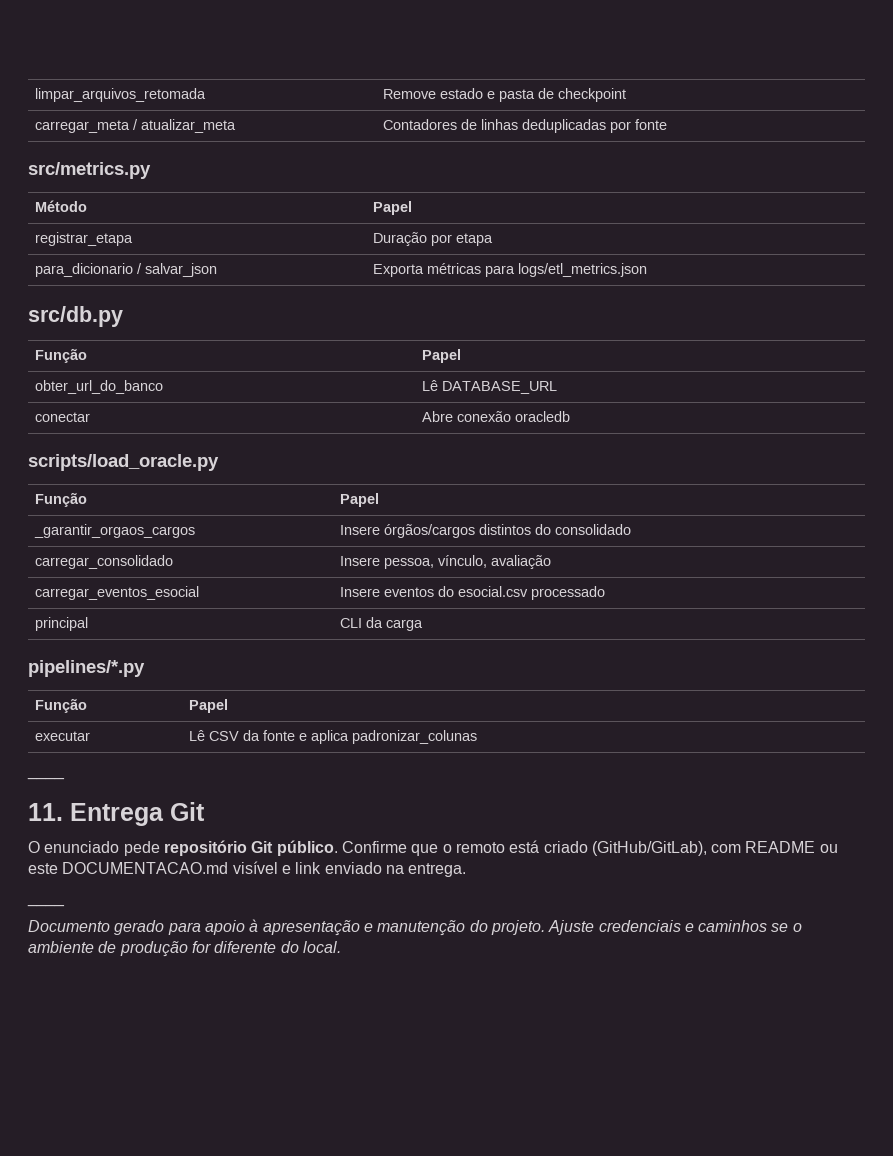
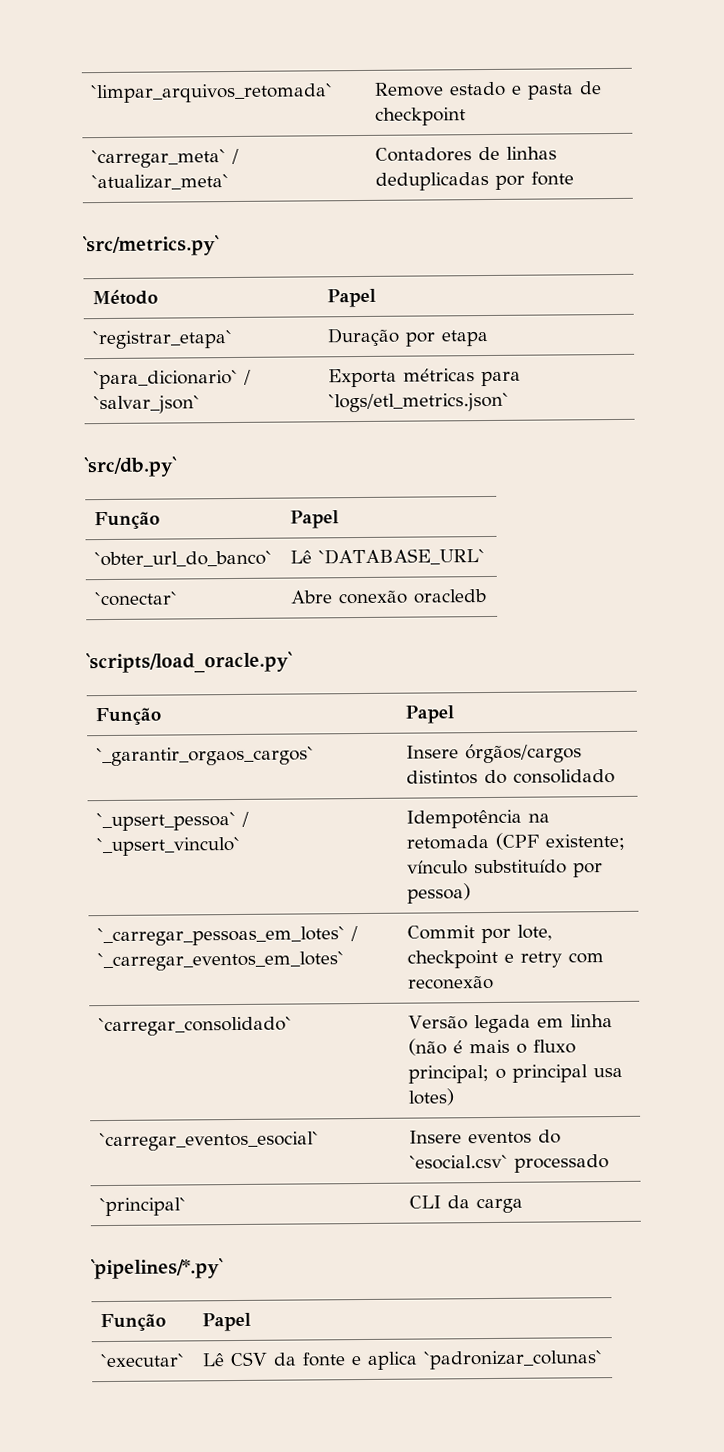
- limpar_arquivos_retomada | Remove estado e pasta de checkpoint
+ `limpar_arquivos_retomada` | Remove estado e pasta de checkpoint
- carregar_meta / atualizar_meta | Contadores de linhas deduplicadas por fonte
+ `carregar_meta` / `atualizar_meta` | Contadores de linhas deduplicadas por fonte
- src/metrics.py
+ `src/metrics.py`
- registrar_etapa | Duração por etapa
+ `registrar_etapa` | Duração por etapa
- para_dicionario / salvar_json | Exporta métricas para logs/etl_metrics.json
- src/db.py
+ `para_dicionario` / `salvar_json` | Exporta métricas para `logs/etl_metrics.json`
+ `src/db.py`
  Função | Papel
- obter_url_do_banco | Lê DATABASE_URL
- conectar | Abre conexão oracledb
+ `obter_url_do_banco` | Lê `DATABASE_URL`
+ `conectar` | Abre conexão oracledb
- scripts/load_oracle.py
+ `scripts/load_oracle.py`
  Função | Papel
- _garantir_orgaos_cargos | Insere órgãos/cargos distintos do consolidado
+ `_garantir_orgaos_cargos` | Insere órgãos/cargos distintos do consolidado
- carregar_consolidado | Insere pessoa, vínculo, avaliação
- carregar_eventos_esocial | Insere eventos do esocial.csv processado
+ `_upsert_pessoa` / `_upsert_vinculo` | Idempotência na retomada (CPF existente; vínculo substituído por pessoa)
+ `_carregar_pessoas_em_lotes` / `_carregar_eventos_em_lotes` | Commit por lote, checkpoint e retry com reconexão
+ `carregar_consolidado` | Versão legada em linha (não é mais o fluxo principal; o principal usa lotes)
+ `carregar_eventos_esocial` | Insere eventos do `esocial.csv` processado
- principal | CLI da carga
+ `principal` | CLI da carga
- pipelines/*.py
+ `pipelines/*.py`
  Função | Papel
- executar | Lê CSV da fonte e aplica padronizar_colunas
- ____
- 11. Entrega Git
- O enunciado pede repositório Git público. Confirme que o remoto está criado (GitHub/GitLab), com README ou este DOCUMENTACAO.md visível e link enviado na entrega.
- ____
- Documento gerado para apoio à apresentação e manutenção do projeto. Ajuste credenciais e caminhos se o ambiente de produção for diferente do local.
+ `executar` | Lê CSV da fonte e aplica `padronizar_colunas`

